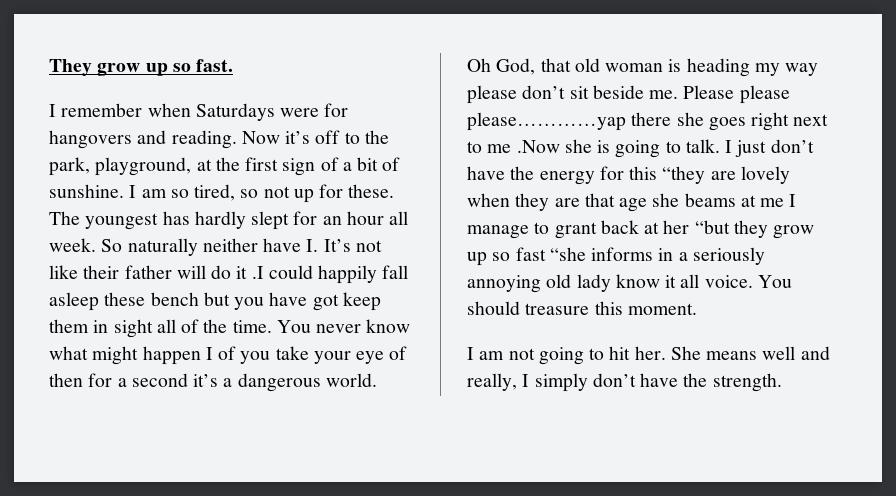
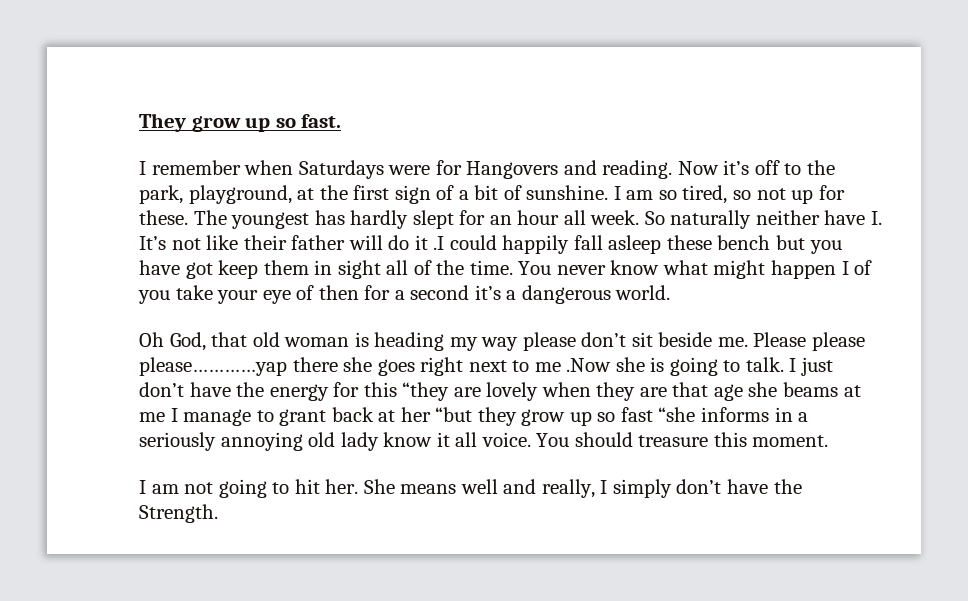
- I remember when Saturdays were for hangovers and reading.
+ I remember when Saturdays were for Hangovers and reading.
- She means well and really, I simply don’t have the strength.
+ She means well and really, I simply don’t have the Strength.

